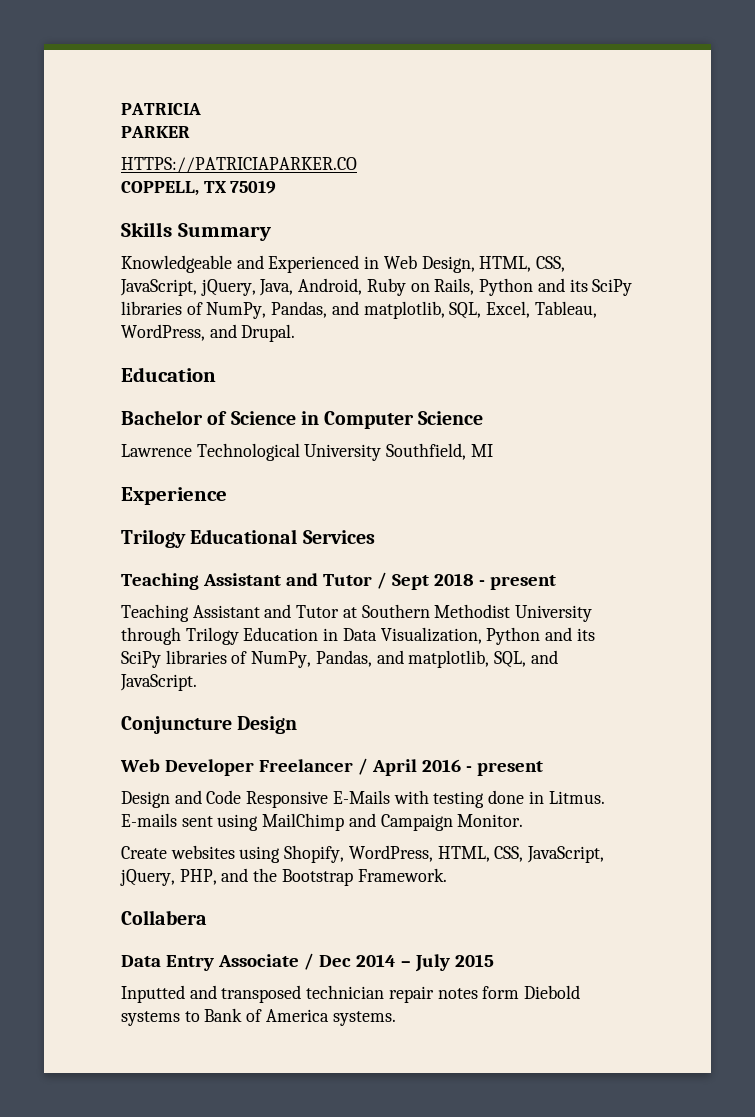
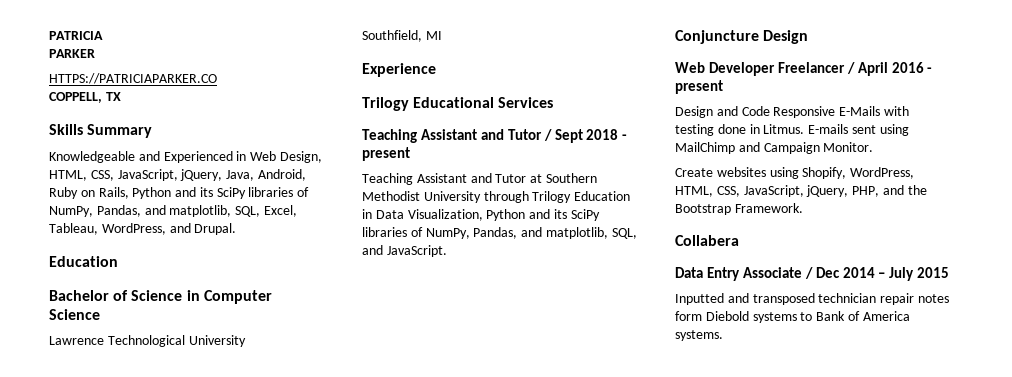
- COPPELL, TX 75019
+ COPPELL, TX
- Lawrence Technological University Southfield, MI
+ Lawrence Technological University
+ Southfield, MI

